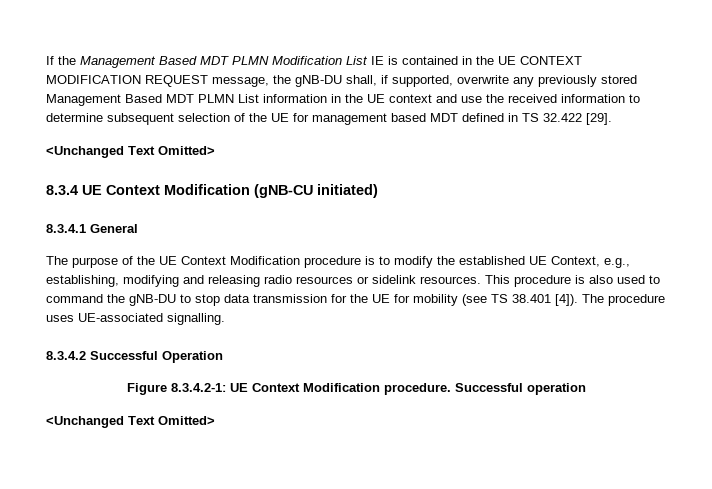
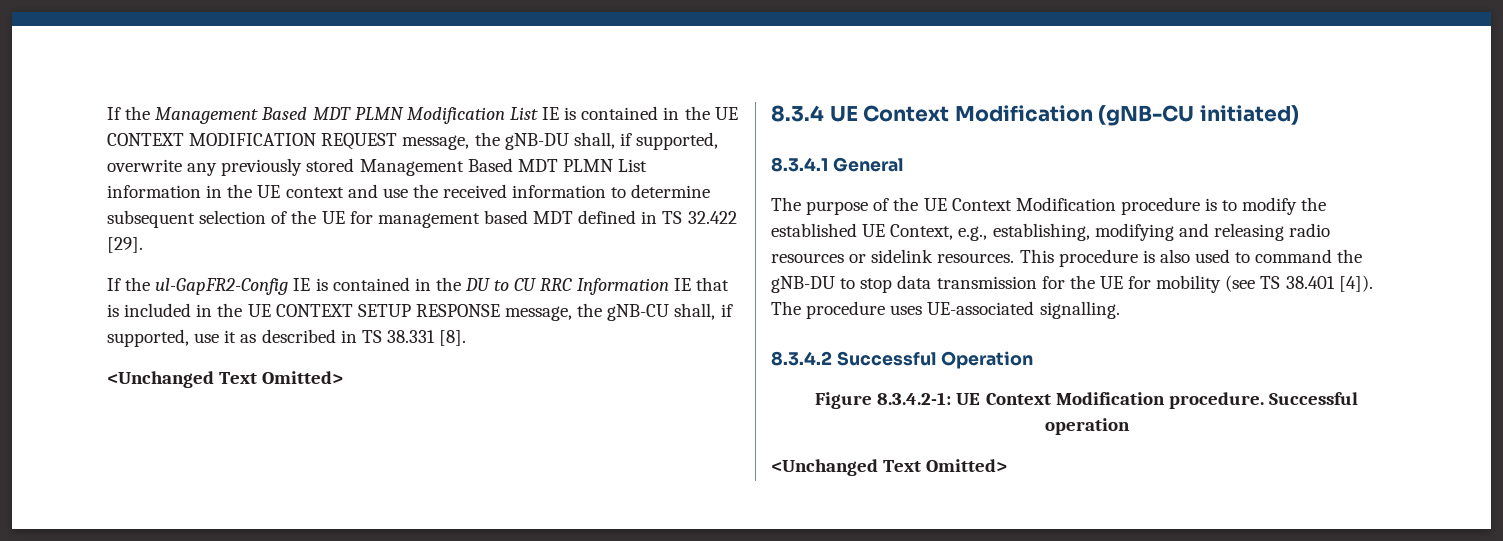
+ If the ul-GapFR2-Config IE is contained in the DU to CU RRC Information IE that is included in the UE CONTEXT SETUP RESPONSE message, the gNB-CU shall, if supported, use it as described in TS 38.331 [8].

